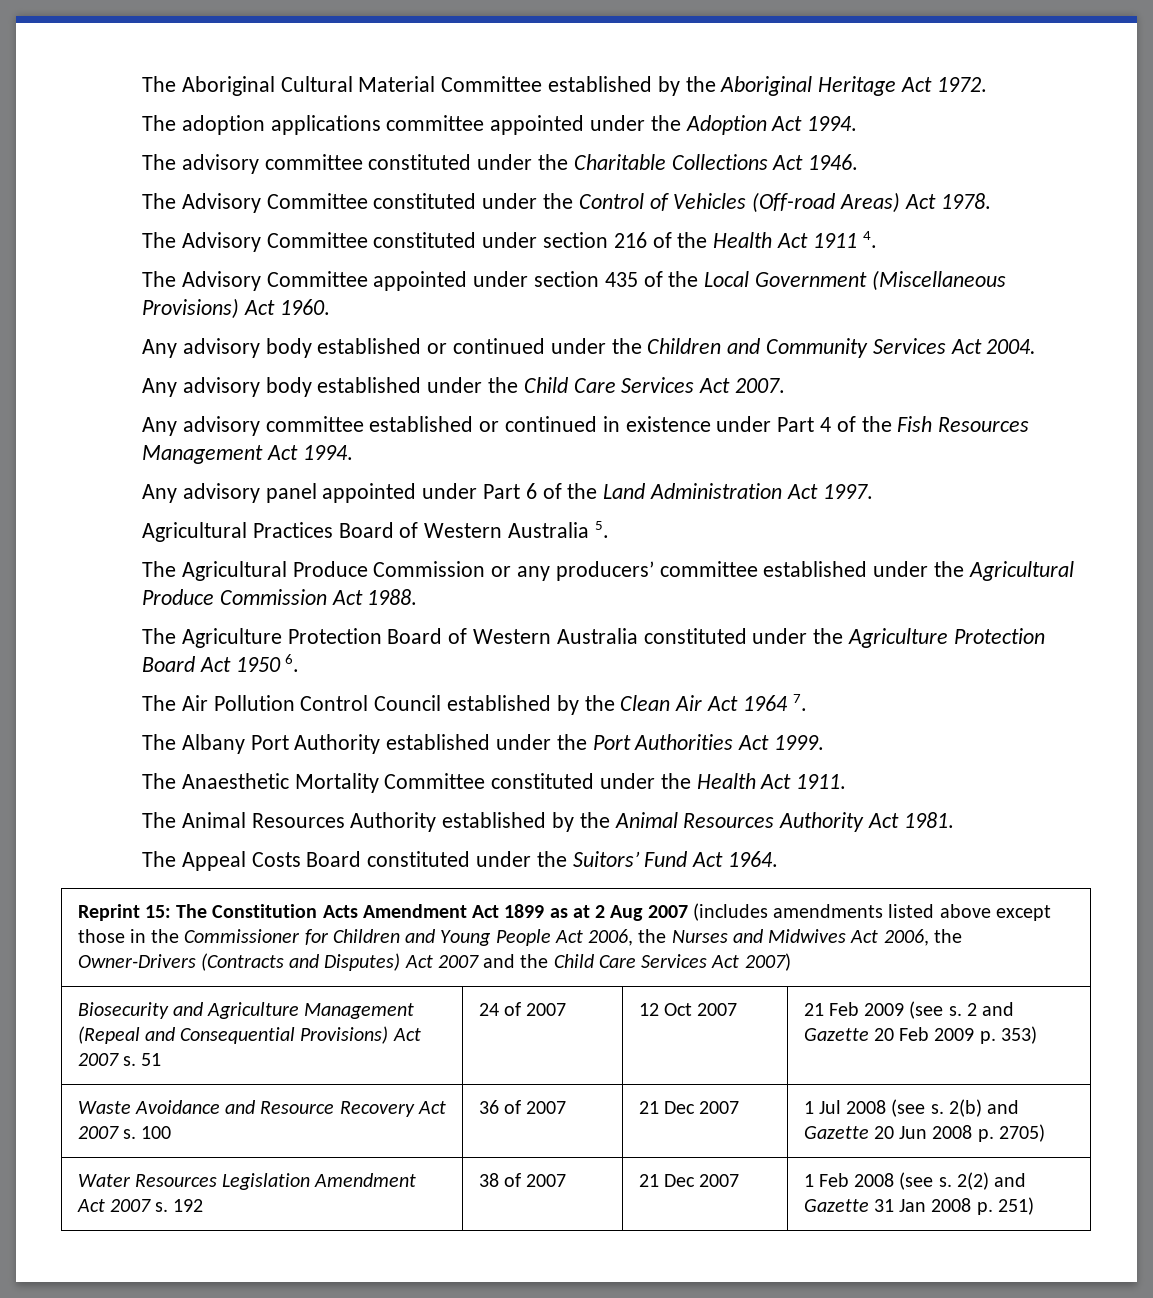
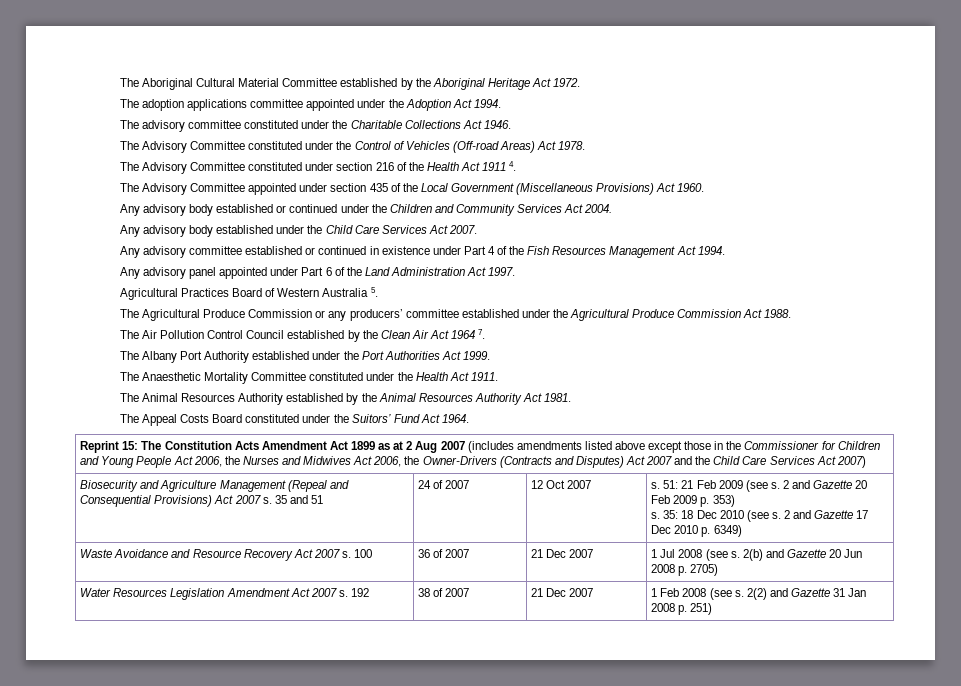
- The Agriculture Protection Board of Western Australia constituted under the Agriculture Protection Board Act 1950 6.
- 51
+ 35 and 51
- 21 Feb 2009 (see s.
+ s. 51: 21 Feb 2009 (see s.
+ s. 35: 18 Dec 2010 (see s. 2 and Gazette 17 Dec 2010 p. 6349)

